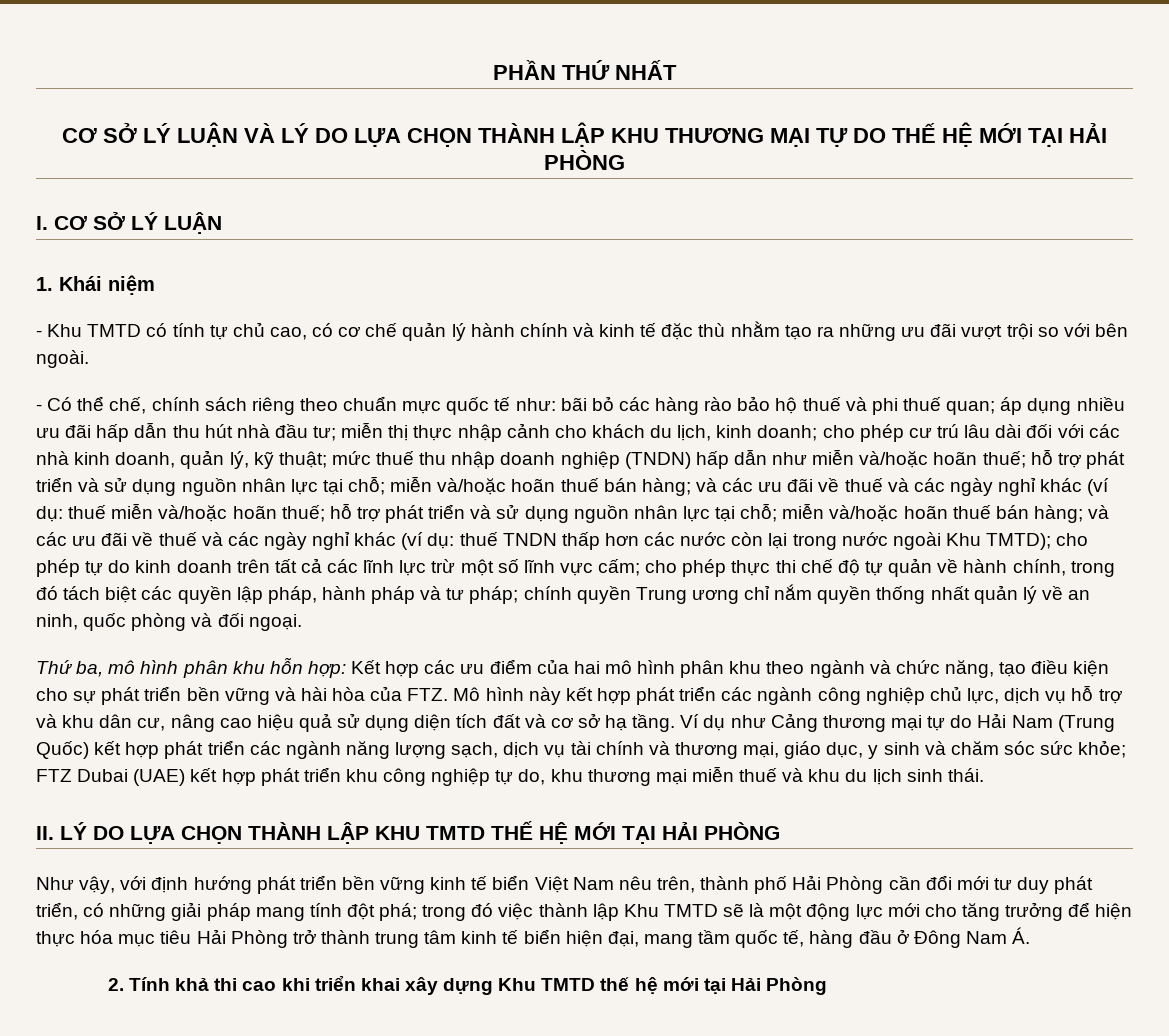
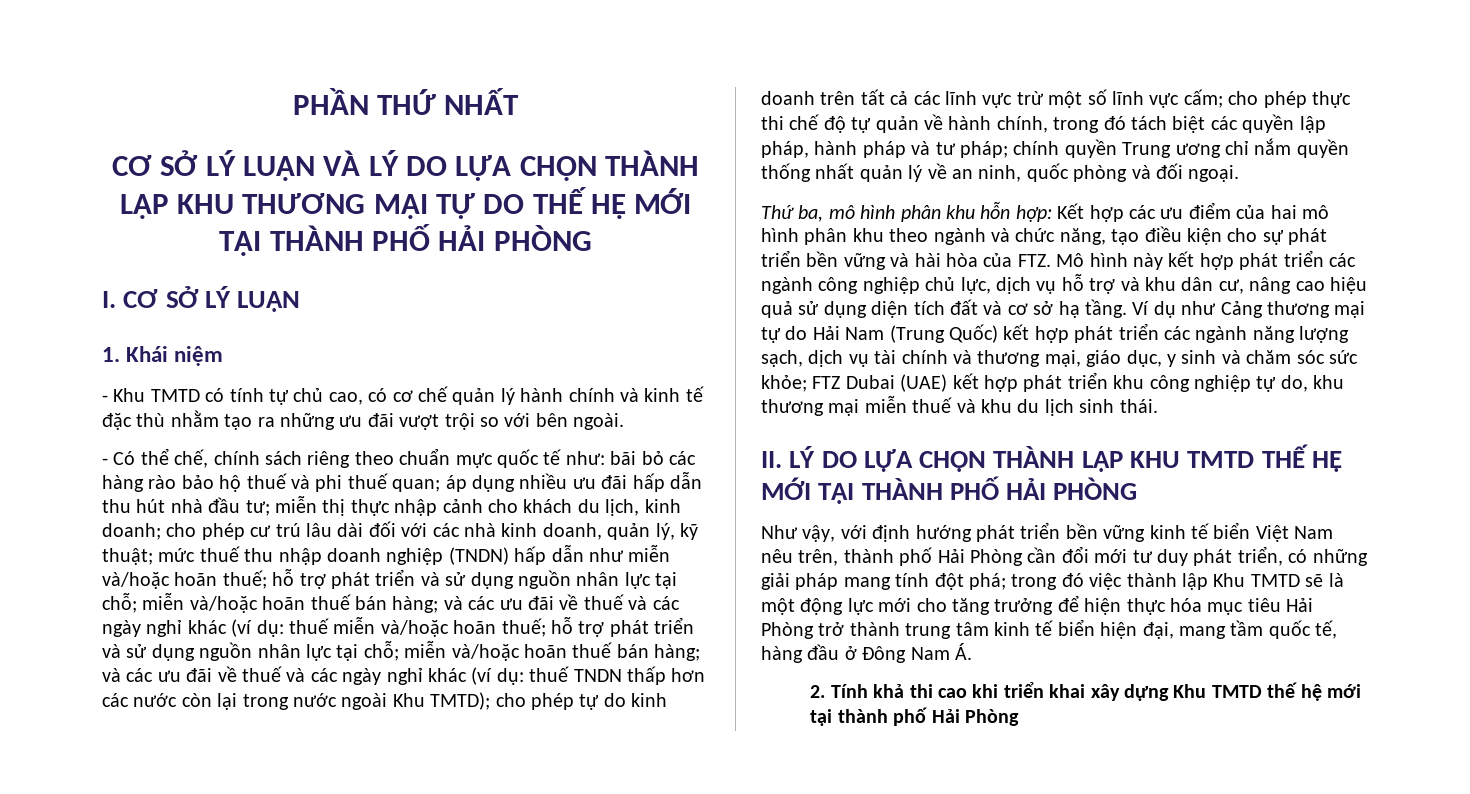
- CƠ SỞ LÝ LUẬN VÀ LÝ DO LỰA CHỌN THÀNH LẬP KHU THƯƠNG MẠI TỰ DO THẾ HỆ MỚI TẠI HẢI PHÒNG
+ CƠ SỞ LÝ LUẬN VÀ LÝ DO LỰA CHỌN THÀNH LẬP KHU THƯƠNG MẠI TỰ DO THẾ HỆ MỚI TẠI THÀNH PHỐ HẢI PHÒNG
- cho phép tự do kinh doanh trên tất cả các lĩnh lực trừ một số lĩnh vực cấm;
+ cho phép tự do kinh doanh trên tất cả các lĩnh vực trừ một số lĩnh vực cấm;
- II. LÝ DO LỰA CHỌN THÀNH LẬP KHU TMTD THẾ HỆ MỚI TẠI HẢI PHÒNG
+ II. LÝ DO LỰA CHỌN THÀNH LẬP KHU TMTD THẾ HỆ MỚI TẠI THÀNH PHỐ HẢI PHÒNG
- 2. Tính khả thi cao khi triển khai xây dựng Khu TMTD thế hệ mới tại Hải Phòng
+ 2. Tính khả thi cao khi triển khai xây dựng Khu TMTD thế hệ mới tại thành phố Hải Phòng

